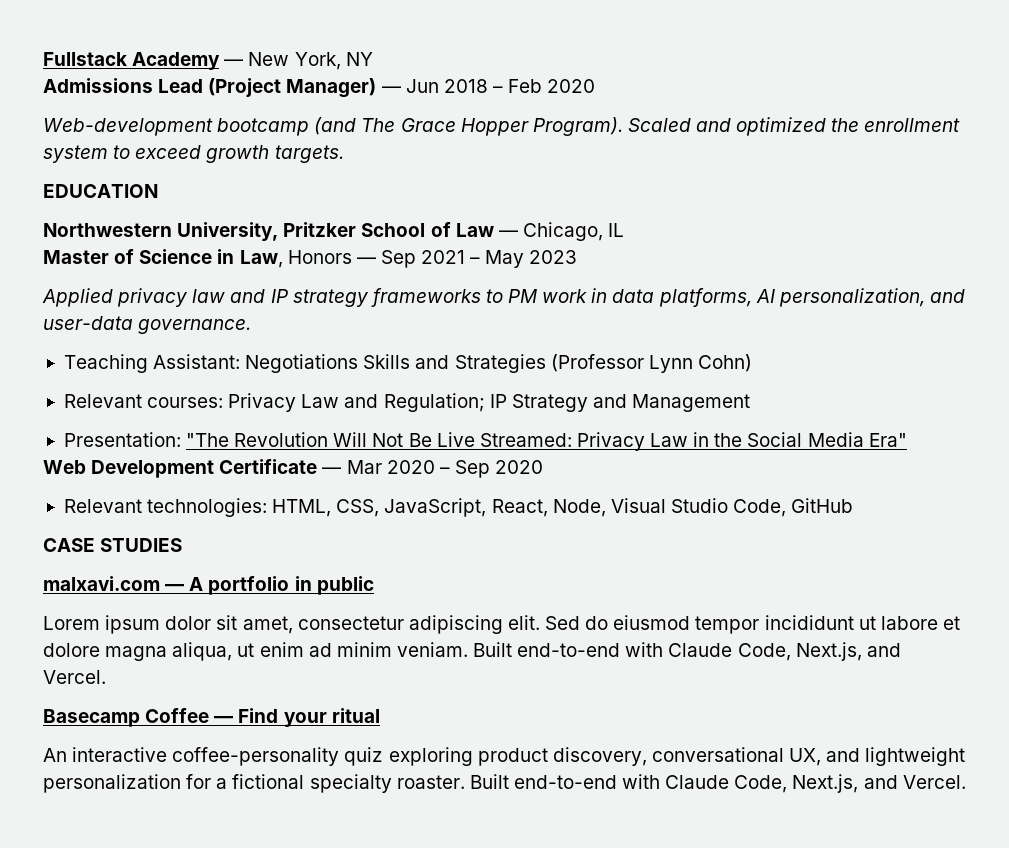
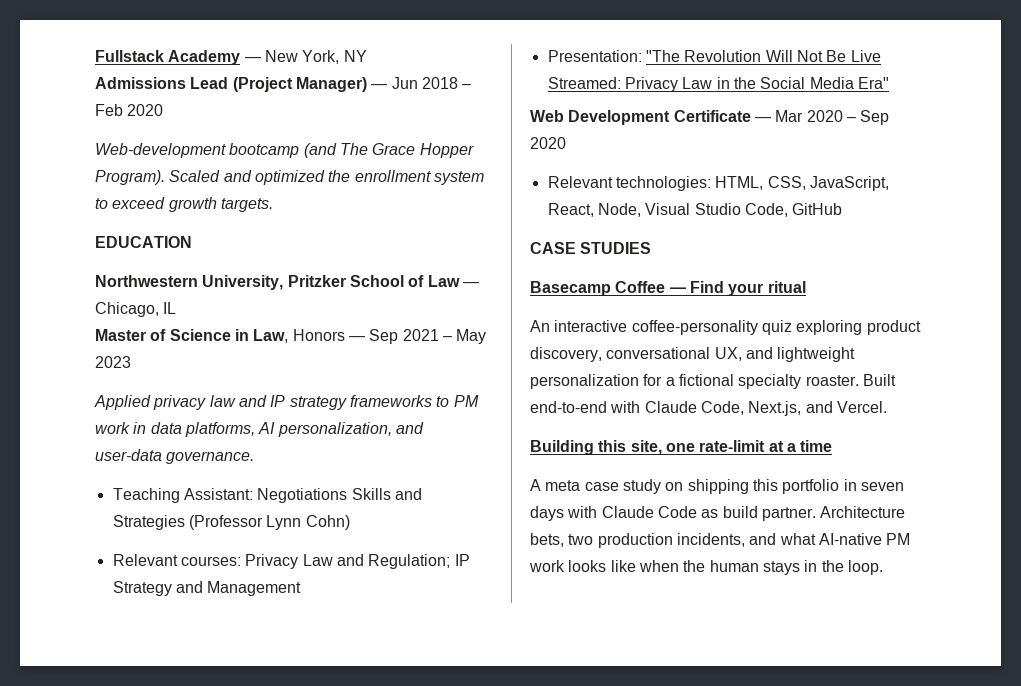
- malxavi.com — A portfolio in public
- Lorem ipsum dolor sit amet, consectetur adipiscing elit. Sed do eiusmod tempor incididunt ut labore et dolore magna aliqua, ut enim ad minim veniam. Built end-to-end with Claude Code, Next.js, and Vercel.
+ Building this site, one rate-limit at a time
+ A meta case study on shipping this portfolio in seven days with Claude Code as build partner. Architecture bets, two production incidents, and what AI-native PM work looks like when the human stays in the loop.

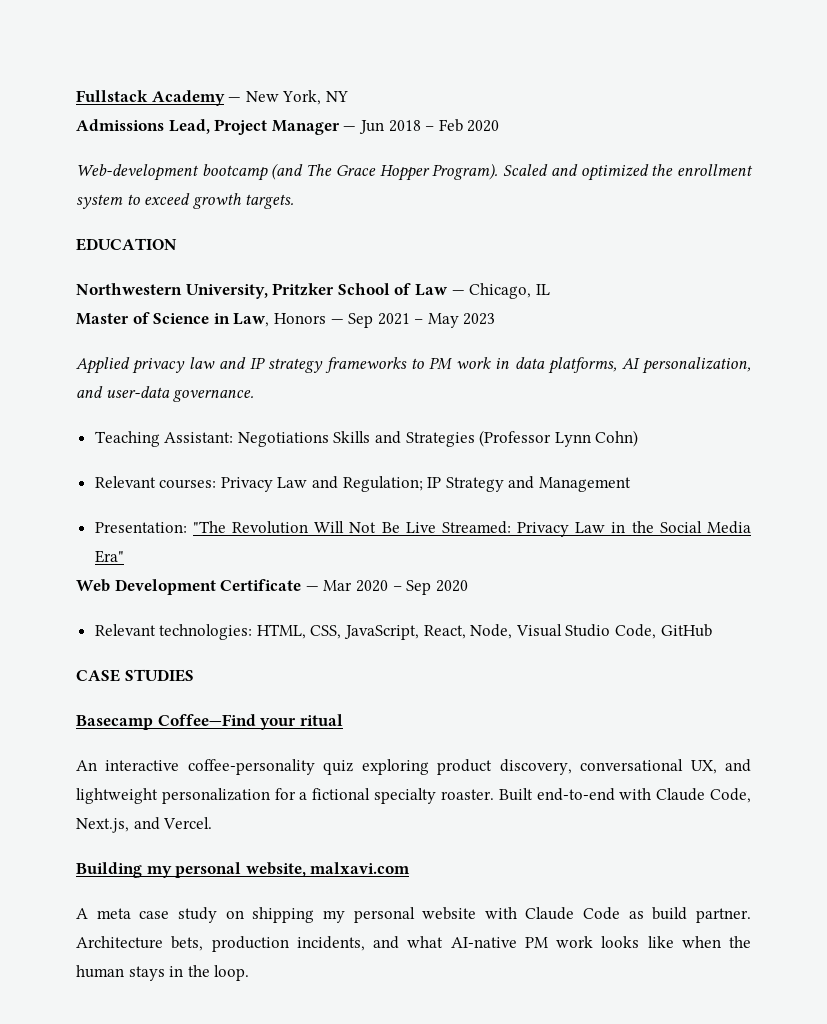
- Admissions Lead (Project Manager) — Jun 2018 – Feb 2020
+ Admissions Lead, Project Manager — Jun 2018 – Feb 2020
- Basecamp Coffee — Find your ritual
+ Basecamp Coffee—Find your ritual
- Building this site, one rate-limit at a time
+ Building my personal website, malxavi.com
- A meta case study on shipping this portfolio in seven days with Claude Code as build partner.
+ A meta case study on shipping my personal website with Claude Code as build partner.
- Architecture bets, two production incidents, and what AI-native PM work looks like when the human stays in the loop.
+ Architecture bets, production incidents, and what AI-native PM work looks like when the human stays in the loop.

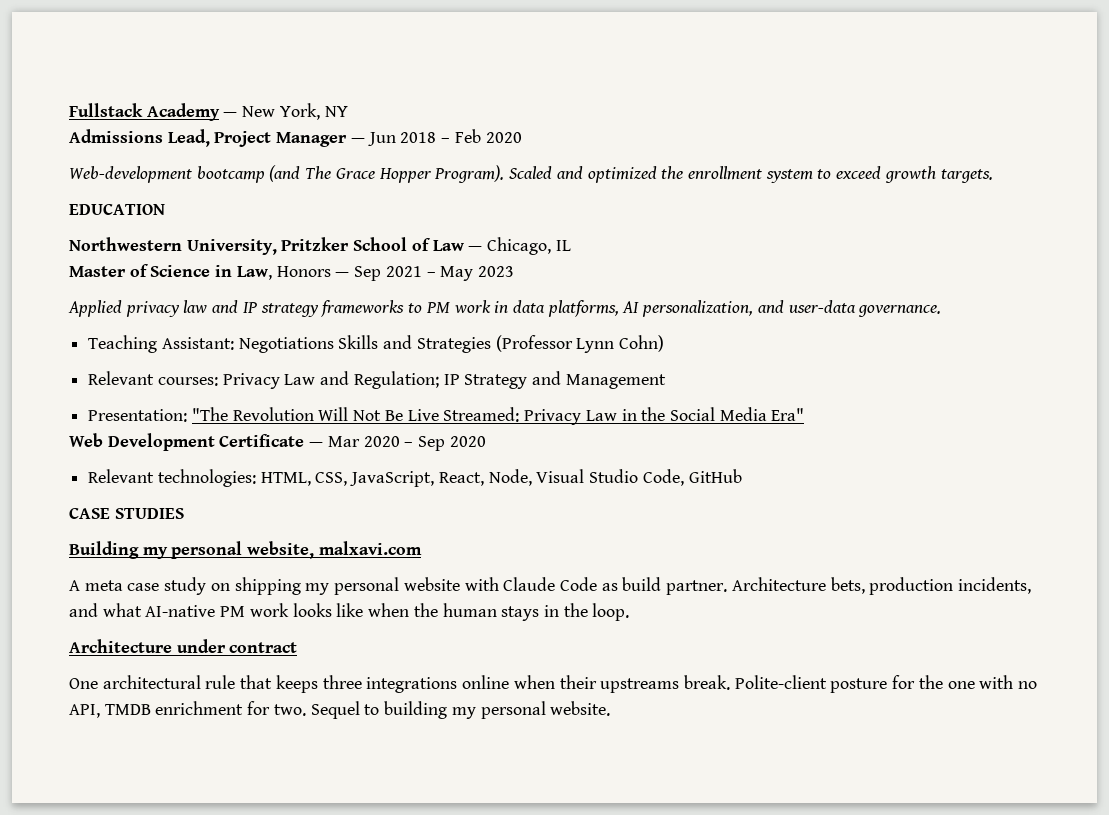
- Basecamp Coffee—Find your ritual
- An interactive coffee-personality quiz exploring product discovery, conversational UX, and lightweight personalization for a fictional specialty roaster. Built end-to-end with Claude Code, Next.js, and Vercel.
+ Architecture under contract
+ One architectural rule that keeps three integrations online when their upstreams break. Polite-client posture for the one with no API, TMDB enrichment for two. Sequel to building my personal website.

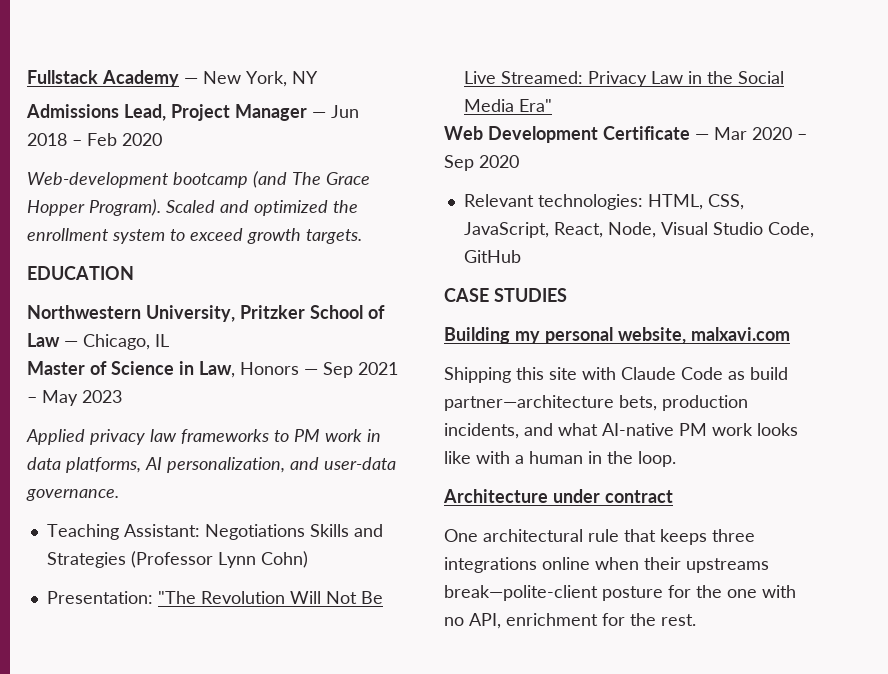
- Applied privacy law and IP strategy frameworks to PM work in data platforms, AI personalization, and user-data governance.
+ Applied privacy law frameworks to PM work in data platforms, AI personalization, and user-data governance.
- Relevant courses: Privacy Law and Regulation; IP Strategy and Management
- A meta case study on shipping my personal website with Claude Code as build partner. Architecture bets, production incidents, and what AI-native PM work looks like when the human stays in the loop.
+ Shipping this site with Claude Code as build partner—architecture bets, production incidents, and what AI-native PM work looks like with a human in the loop.
- One architectural rule that keeps three integrations online when their upstreams break. Polite-client posture for the one with no API, TMDB enrichment for two. Sequel to building my personal website.
+ One architectural rule that keeps three integrations online when their upstreams break—polite-client posture for the one with no API, enrichment for the rest.

